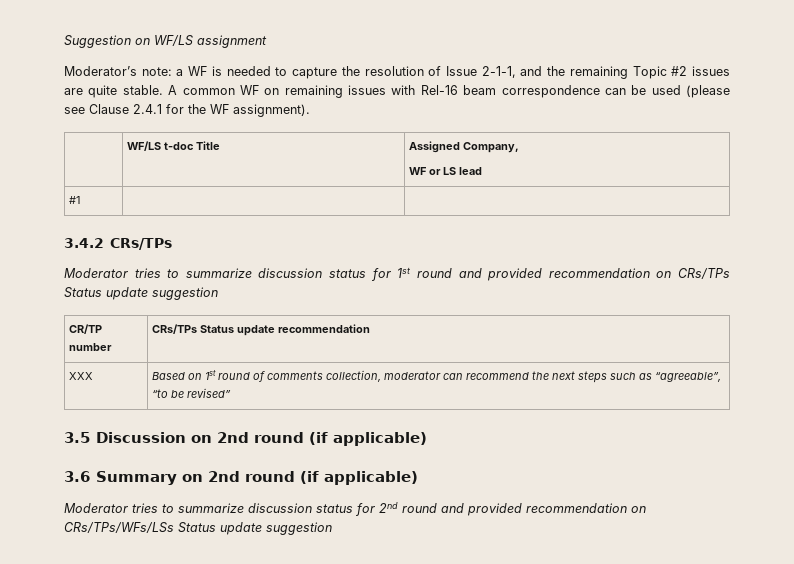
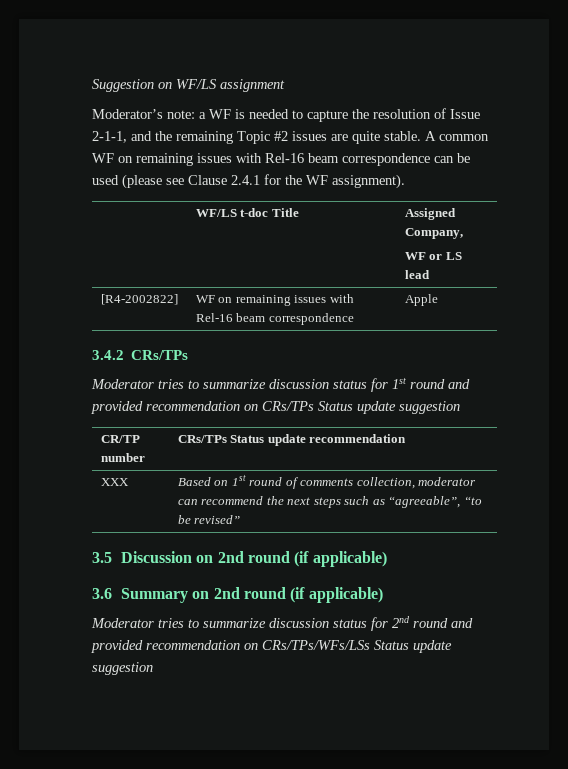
- #1 | |
+ [R4-2002822] | WF on remaining issues with Rel-16 beam correspondence | Apple

